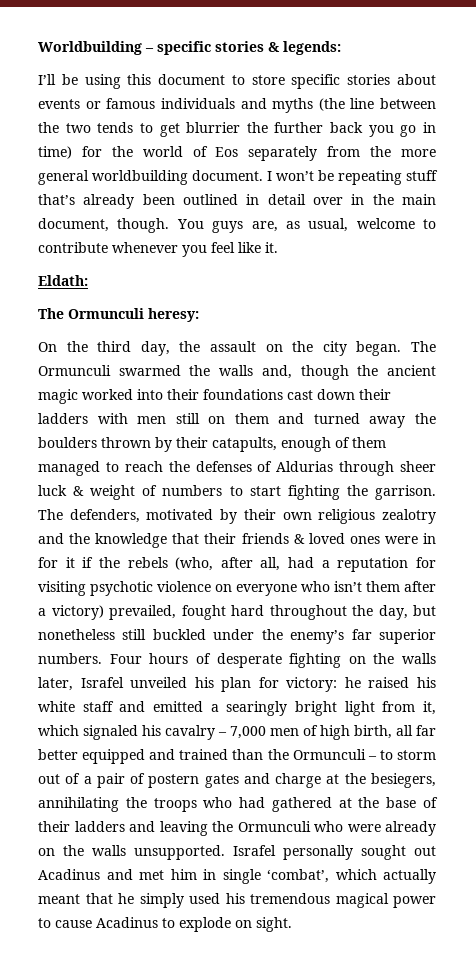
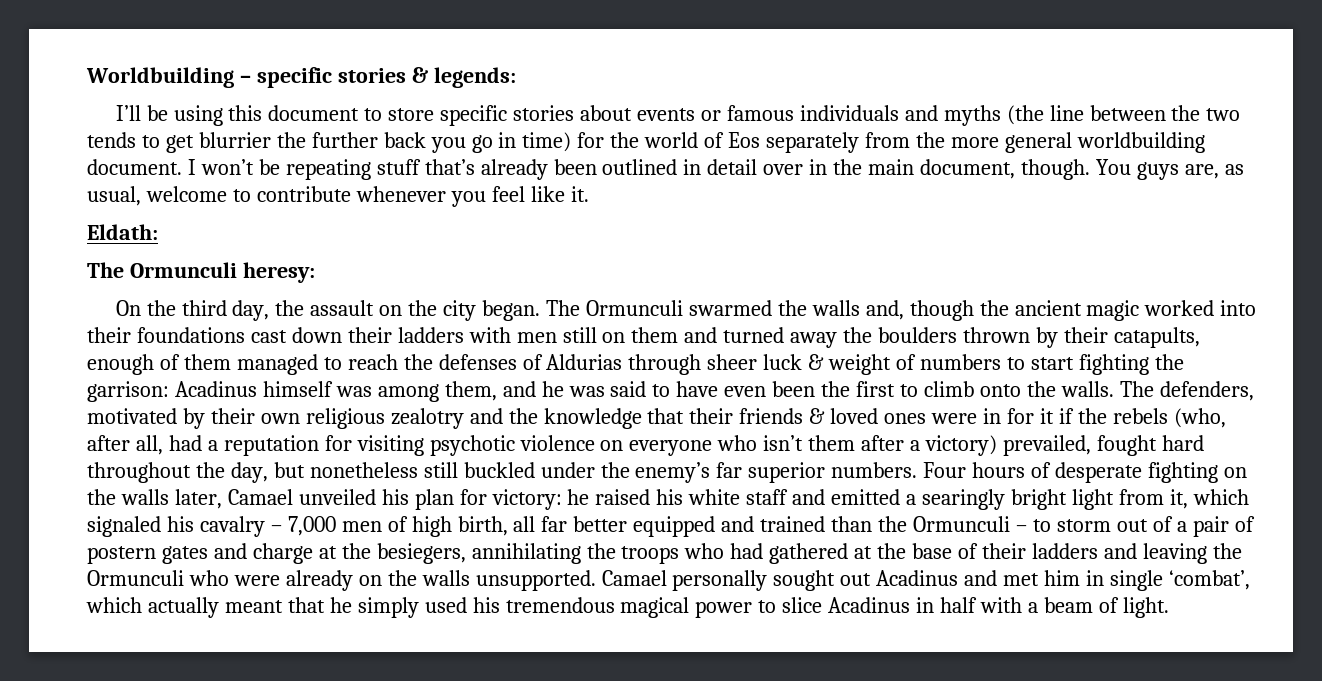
- The Ormunculi swarmed the walls and, though the ancient magic worked into their foundations cast down their ladders with men still on them and turned away the boulders thrown by their catapults, enough of them managed to reach the defenses of Aldurias through sheer luck & weight of numbers to start fighting the garrison.
+ The Ormunculi swarmed the walls and, though the ancient magic worked into their foundations cast down their ladders with men still on them and turned away the boulders thrown by their catapults, enough of them managed to reach the defenses of Aldurias through sheer luck & weight of numbers to start fighting the garrison: Acadinus himself was among them, and he was said to have even been the first to climb onto the walls.
- Four hours of desperate fighting on the walls later, Israfel unveiled his plan for victory:
+ Four hours of desperate fighting on the walls later, Camael unveiled his plan for victory:
- Israfel personally sought out Acadinus and met him in single ‘combat’, which actually meant that he simply used his tremendous magical power to cause Acadinus to explode on sight.
+ Camael personally sought out Acadinus and met him in single ‘combat’, which actually meant that he simply used his tremendous magical power to slice Acadinus in half with a beam of light.

